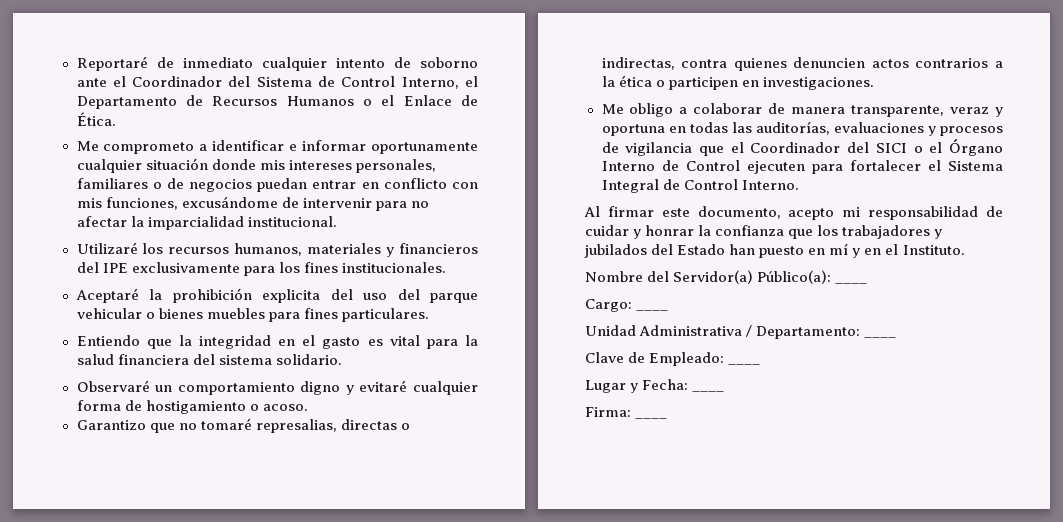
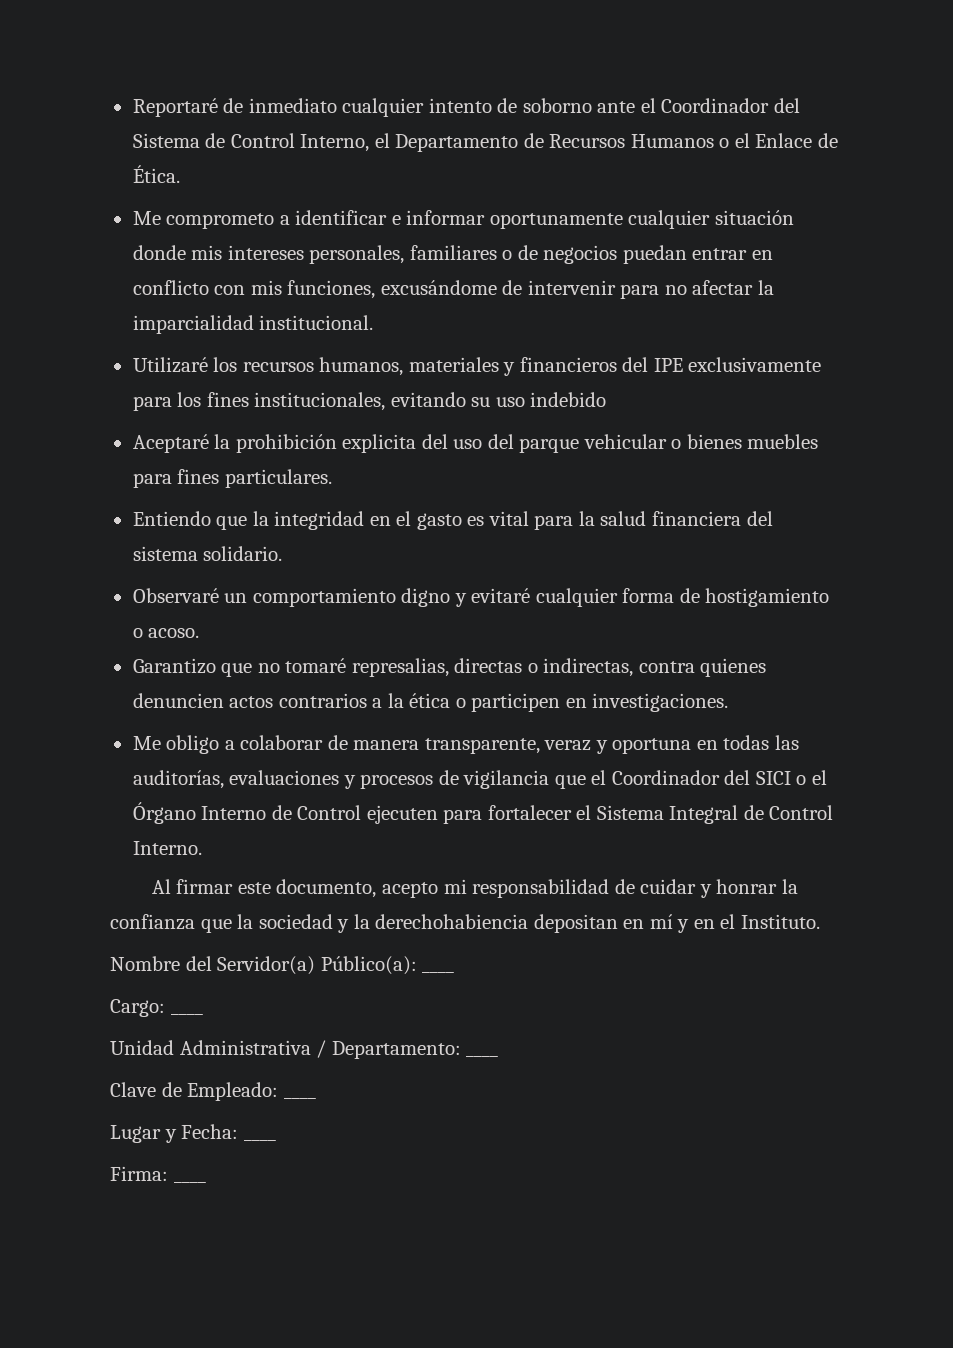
- Utilizaré los recursos humanos, materiales y financieros del IPE exclusivamente para los fines institucionales.
+ Utilizaré los recursos humanos, materiales y financieros del IPE exclusivamente para los fines institucionales, evitando su uso indebido
- Al firmar este documento, acepto mi responsabilidad de cuidar y honrar la confianza que los trabajadores y jubilados del Estado han puesto en mí y en el Instituto.
+ Al firmar este documento, acepto mi responsabilidad de cuidar y honrar la confianza que la sociedad y la derechohabiencia depositan en mí y en el Instituto.

